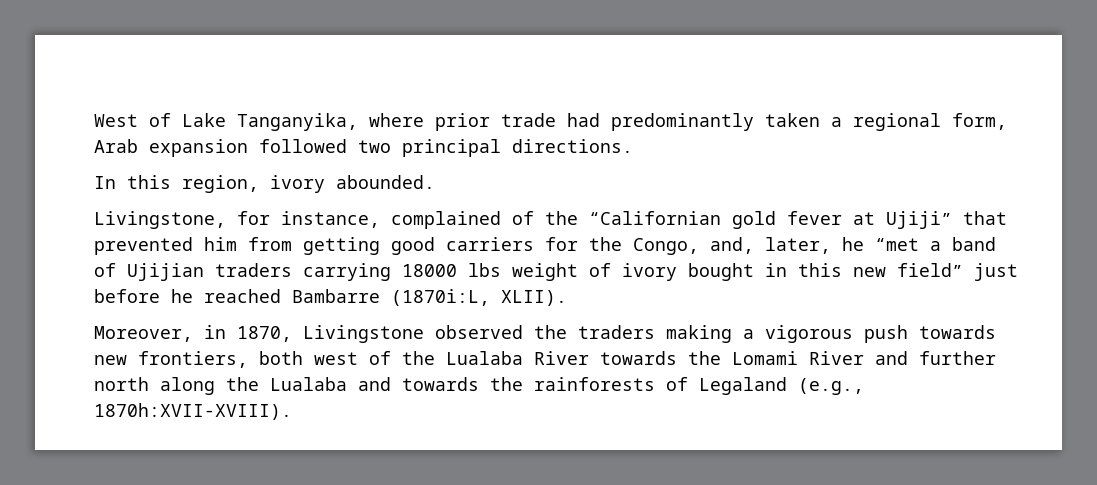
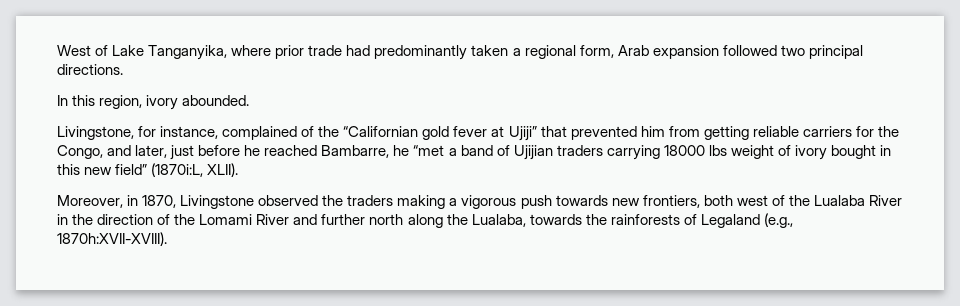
- Livingstone, for instance, complained of the “Californian gold fever at Ujiji” that prevented him from getting good carriers for the Congo, and, later, he “met a band of Ujijian traders carrying 18000 lbs weight of ivory bought in this new field” just before he reached Bambarre (1870i:L, XLII).
+ Livingstone, for instance, complained of the “Californian gold fever at Ujiji” that prevented him from getting reliable carriers for the Congo, and later, just before he reached Bambarre, he “met a band of Ujijian traders carrying 18000 lbs weight of ivory bought in this new field” (1870i:L, XLII).
- Moreover, in 1870, Livingstone observed the traders making a vigorous push towards new frontiers, both west of the Lualaba River towards the Lomami River and further north along the Lualaba and towards the rainforests of Legaland (e.g., 1870h:XVII-XVIII).
+ Moreover, in 1870, Livingstone observed the traders making a vigorous push towards new frontiers, both west of the Lualaba River in the direction of the Lomami River and further north along the Lualaba, towards the rainforests of Legaland (e.g., 1870h:XVII-XVIII).

